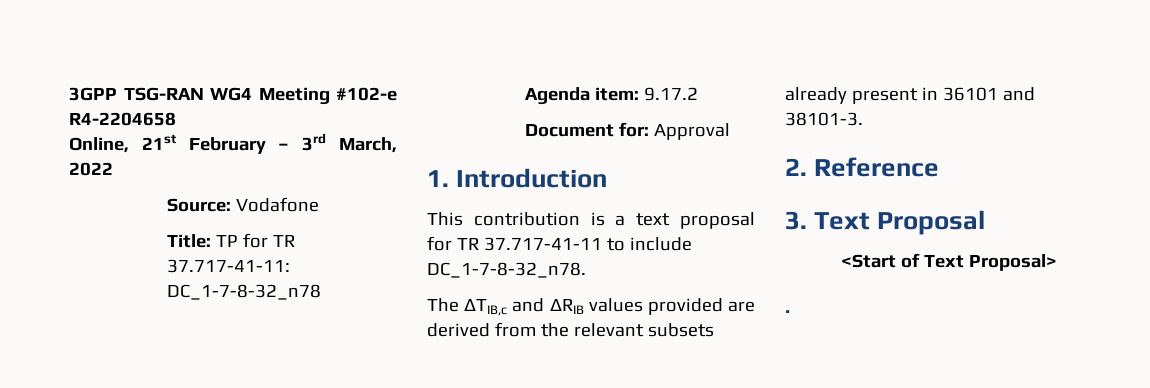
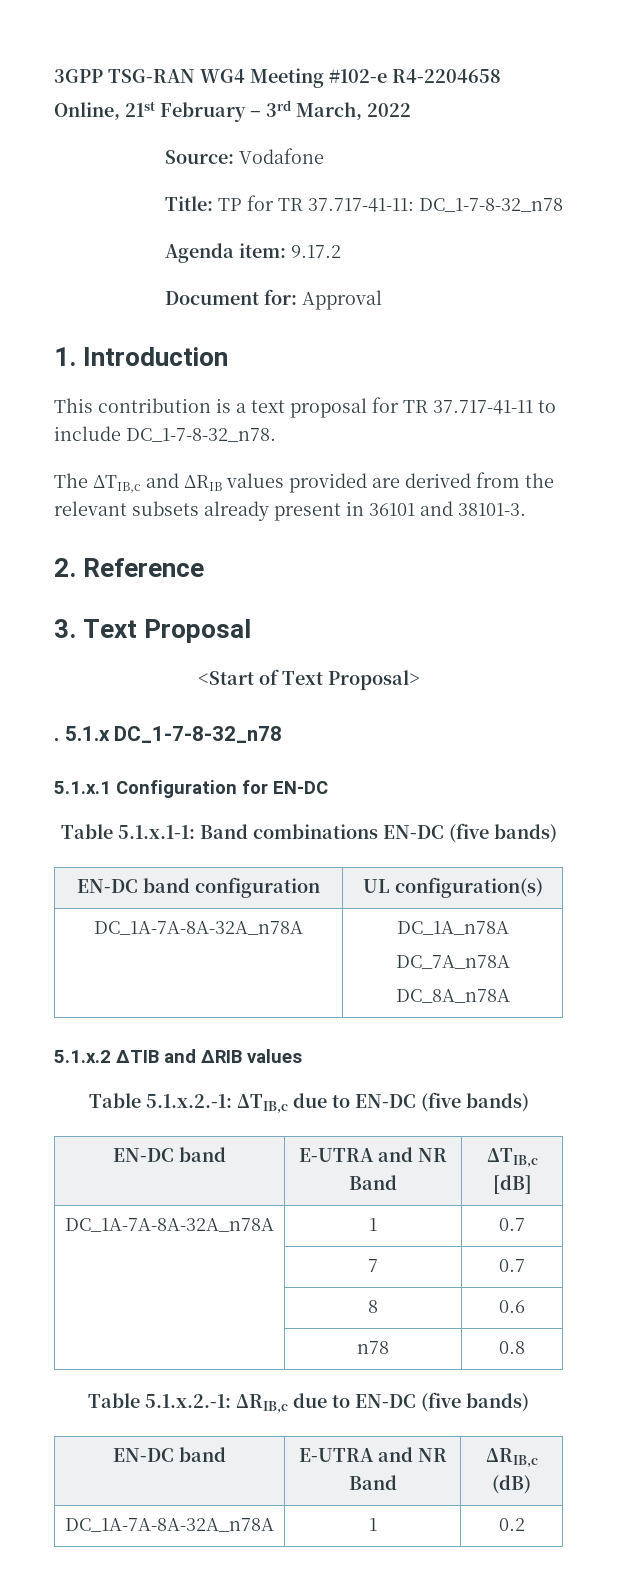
+ 5.1.x DC_1-7-8-32_n78
+ 5.1.x.1 Configuration for EN-DC
+ Table 5.1.x.1-1: Band combinations EN-DC (five bands)
+ EN-DC band configuration | UL configuration(s)
+ DC_1A-7A-8A-32A_n78A | DC_1A_n78A
+ DC_7A_n78A
+ DC_8A_n78A
+ 5.1.x.2 ∆TIB and ∆RIB values
+ Table 5.1.x.2.-1: ΔTIB,c due to EN-DC (five bands)
+ EN-DC band | E-UTRA and NR Band | ΔTIB,c [dB]
+ DC_1A-7A-8A-32A_n78A | 1 | 0.7
+ | 7 | 0.7
+ | 8 | 0.6
+ | n78 | 0.8
+ Table 5.1.x.2.-1: ΔRIB,c due to EN-DC (five bands)
+ EN-DC band | E-UTRA and NR Band | ΔRIB,c (dB)
+ DC_1A-7A-8A-32A_n78A | 1 | 0.2

